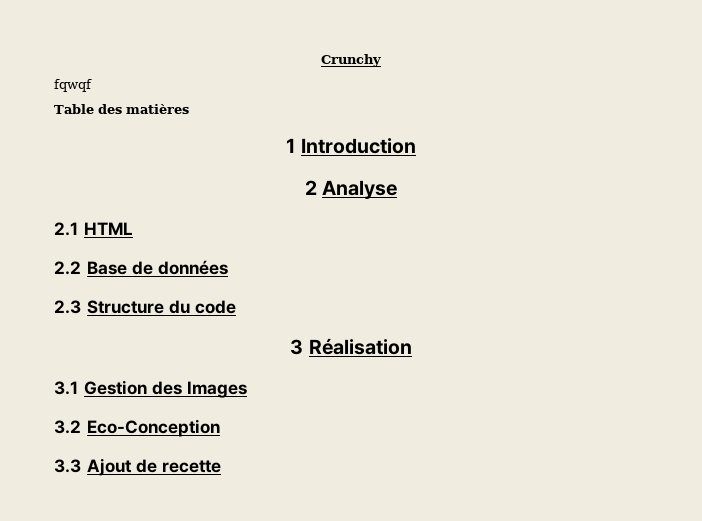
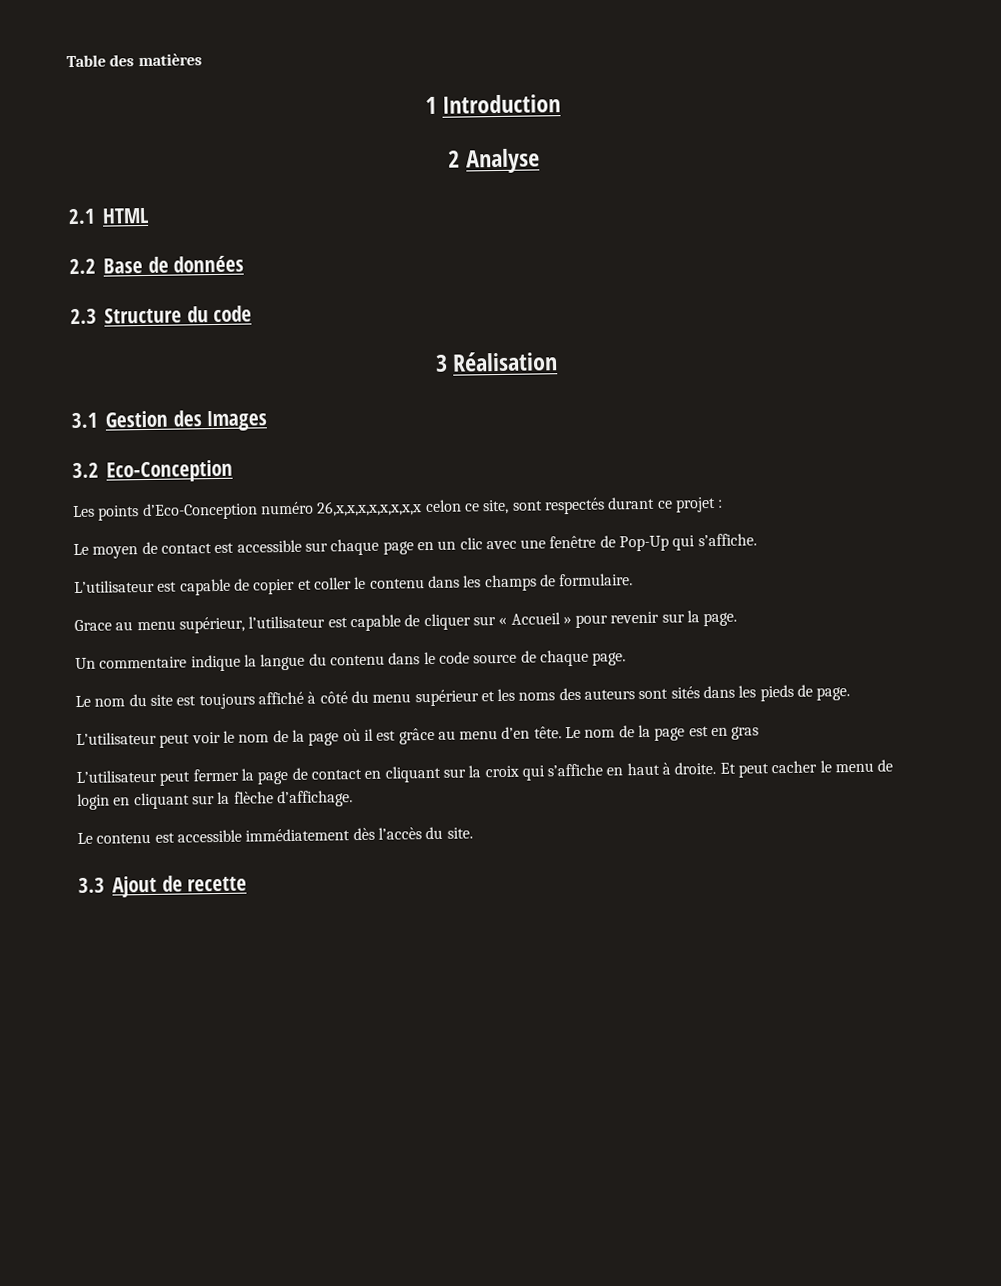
- Crunchy
- fqwqf
+ Les points d’Eco-Conception numéro 26,x,x,x,x,x,x,x,x celon ce site, sont respectés durant ce projet :
+ Le moyen de contact est accessible sur chaque page en un clic avec une fenêtre de Pop-Up qui s’affiche.
+ L’utilisateur est capable de copier et coller le contenu dans les champs de formulaire.
+ Grace au menu supérieur, l’utilisateur est capable de cliquer sur « Accueil » pour revenir sur la page.
+ Un commentaire indique la langue du contenu dans le code source de chaque page.
+ Le nom du site est toujours affiché à côté du menu supérieur et les noms des auteurs sont sités dans les pieds de page.
+ L’utilisateur peut voir le nom de la page où il est grâce au menu d’en tête. Le nom de la page est en gras
+ L’utilisateur peut fermer la page de contact en cliquant sur la croix qui s’affiche en haut à droite. Et peut cacher le menu de login en cliquant sur la flèche d’affichage.
+ Le contenu est accessible immédiatement dès l’accès du site.

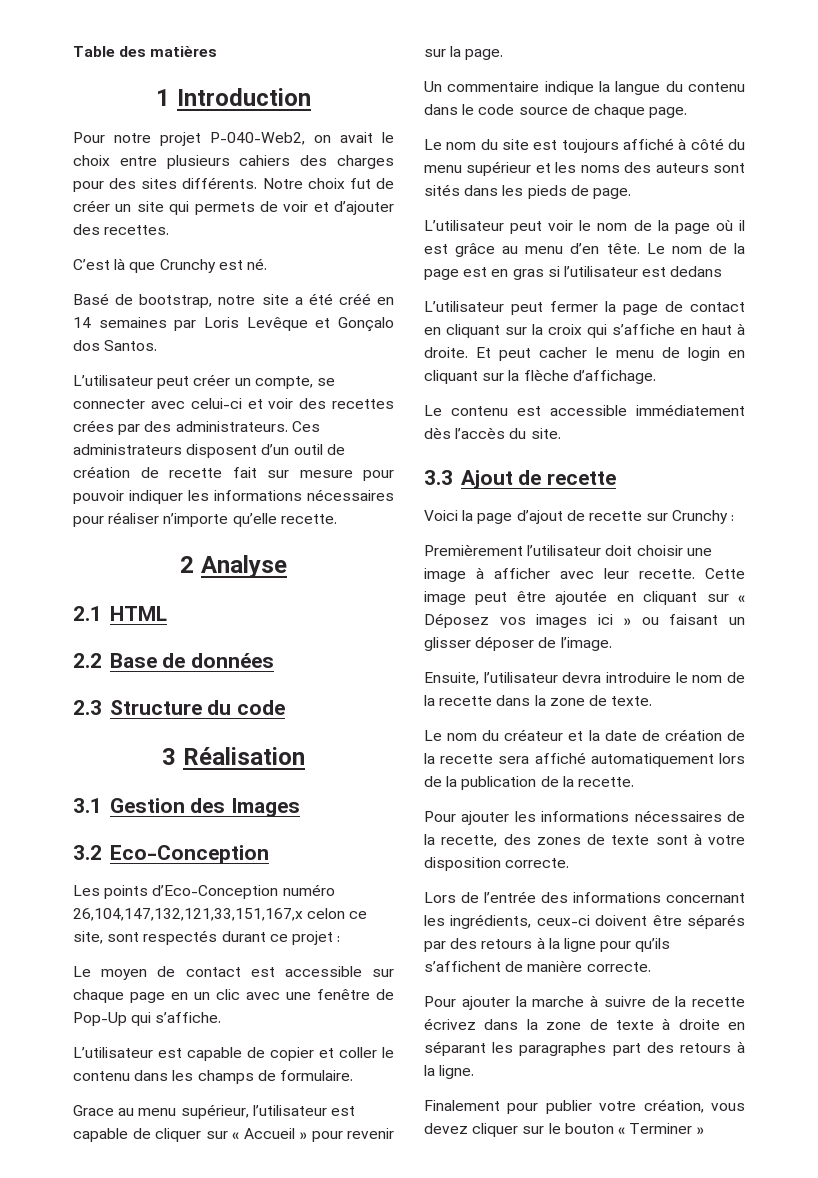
+ Pour notre projet P-040-Web2, on avait le choix entre plusieurs cahiers des charges pour des sites différents. Notre choix fut de créer un site qui permets de voir et d’ajouter des recettes.
+ C’est là que Crunchy est né.
+ Basé de bootstrap, notre site a été créé en 14 semaines par Loris Levêque et Gonçalo dos Santos.
+ L’utilisateur peut créer un compte, se connecter avec celui-ci et voir des recettes crées par des administrateurs. Ces administrateurs disposent d’un outil de création de recette fait sur mesure pour pouvoir indiquer les informations nécessaires pour réaliser n’importe qu’elle recette.
- Les points d’Eco-Conception numéro 26,x,x,x,x,x,x,x,x celon ce site, sont respectés durant ce projet :
+ Les points d’Eco-Conception numéro 26,104,147,132,121,33,151,167,x celon ce site, sont respectés durant ce projet :
- Le nom de la page est en gras
+ Le nom de la page est en gras si l’utilisateur est dedans
+ Voici la page d’ajout de recette sur Crunchy :
+ Premièrement l’utilisateur doit choisir une image à afficher avec leur recette. Cette image peut être ajoutée en cliquant sur « Déposez vos images ici » ou faisant un glisser déposer de l’image.
+ Ensuite, l’utilisateur devra introduire le nom de la recette dans la zone de texte.
+ Le nom du créateur et la date de création de la recette sera affiché automatiquement lors de la publication de la recette.
+ Pour ajouter les informations nécessaires de la recette, des zones de texte sont à votre disposition correcte.
+ Lors de l’entrée des informations concernant les ingrédients, ceux-ci doivent être séparés par des retours à la ligne pour qu’ils s’affichent de manière correcte.
+ Pour ajouter la marche à suivre de la recette écrivez dans la zone de texte à droite en séparant les paragraphes part des retours à la ligne.
+ Finalement pour publier votre création, vous devez cliquer sur le bouton « Terminer »

